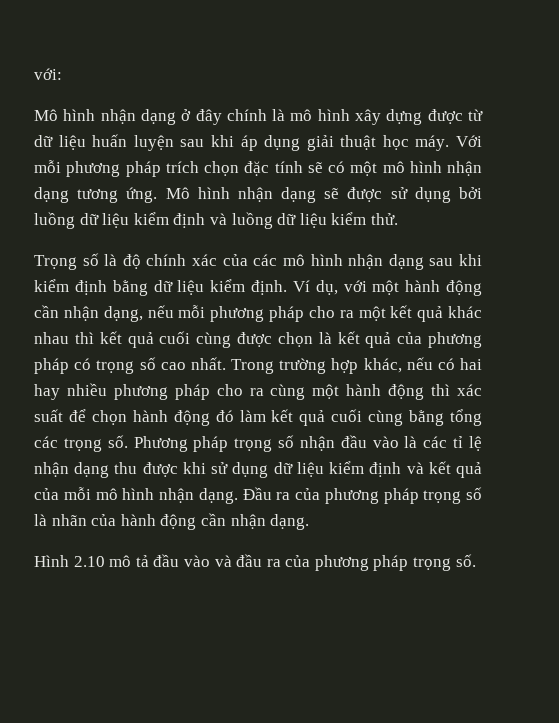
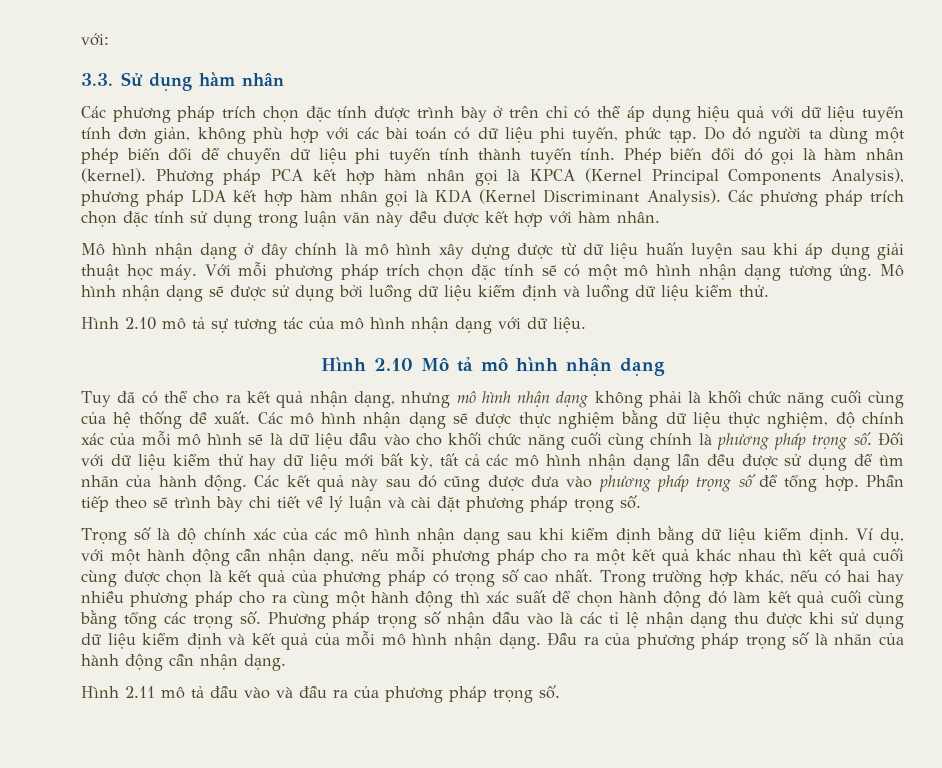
+ 3.3. Sử dụng hàm nhân
+ Các phương pháp trích chọn đặc tính được trình bày ở trên chỉ có thể áp dụng hiệu quả với dữ liệu tuyến tính đơn giản, không phù hợp với các bài toán có dữ liệu phi tuyến, phức tạp. Do đó người ta dùng một phép biến đổi để chuyển dữ liệu phi tuyến tính thành tuyến tính. Phép biến đổi đó gọi là hàm nhân (kernel). Phương pháp PCA kết hợp hàm nhân gọi là KPCA (Kernel Principal Components Analysis), phương pháp LDA kết hợp hàm nhân gọi là KDA (Kernel Discriminant Analysis). Các phương pháp trích chọn đặc tính sử dụng trong luận văn này đều được kết hợp với hàm nhân.
+ Hình 2.10 mô tả sự tương tác của mô hình nhận dạng với dữ liệu.
+ Hình 2.10 Mô tả mô hình nhận dạng
+ Tuy đã có thể cho ra kết quả nhận dạng, nhưng mô hình nhận dạng không phải là khối chức năng cuối cùng của hệ thống đề xuất. Các mô hình nhận dạng sẽ được thực nghiệm bằng dữ liệu thực nghiệm, độ chính xác của mỗi mô hình sẽ là dữ liệu đầu vào cho khối chức năng cuối cùng chính là phương pháp trọng số. Đối với dữ liệu kiểm thử hay dữ liệu mới bất kỳ, tất cả các mô hình nhận dạng lần đều được sử dụng để tìm nhãn của hành động. Các kết quả này sau đó cũng được đưa vào phương pháp trọng số để tổng hợp. Phần tiếp theo sẽ trình bày chi tiết về lý luận và cài đặt phương pháp trọng số.
- Hình 2.10 mô tả đầu vào và đầu ra của phương pháp trọng số.
+ Hình 2.11 mô tả đầu vào và đầu ra của phương pháp trọng số.

